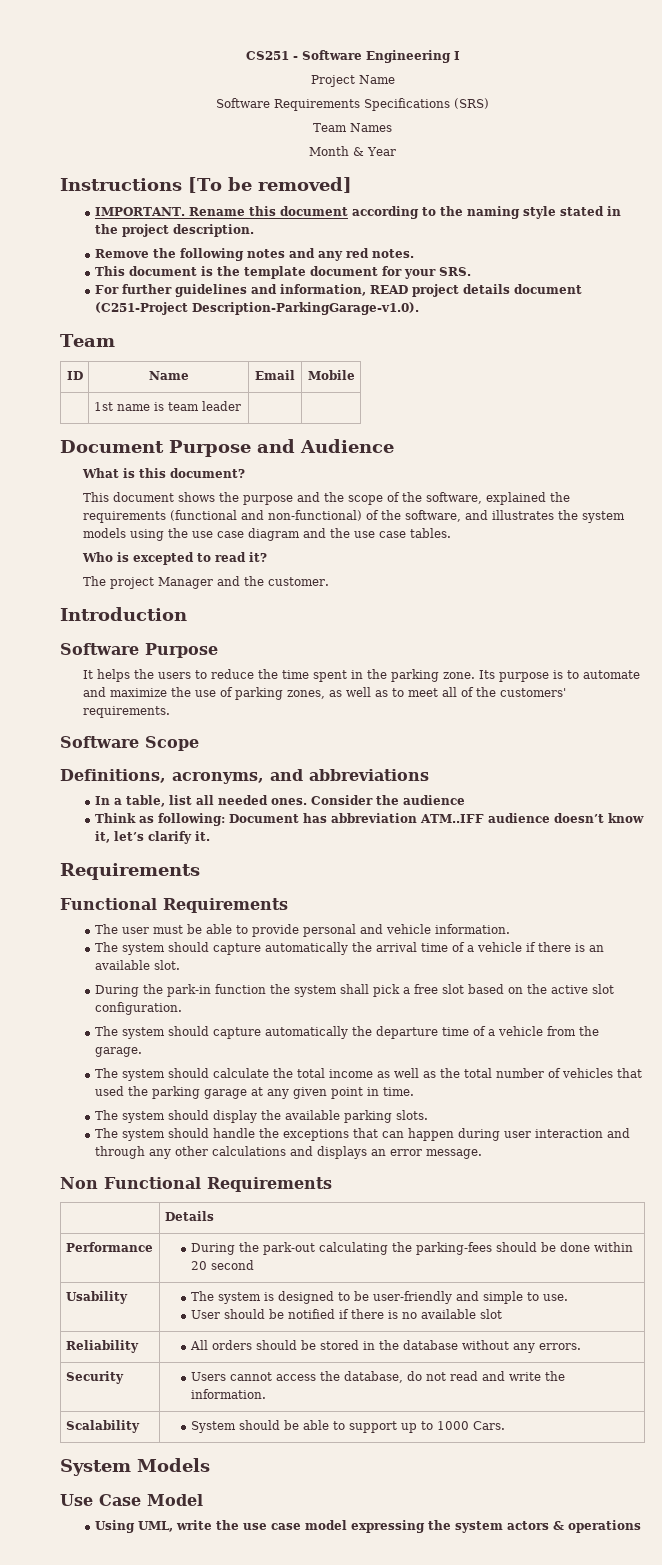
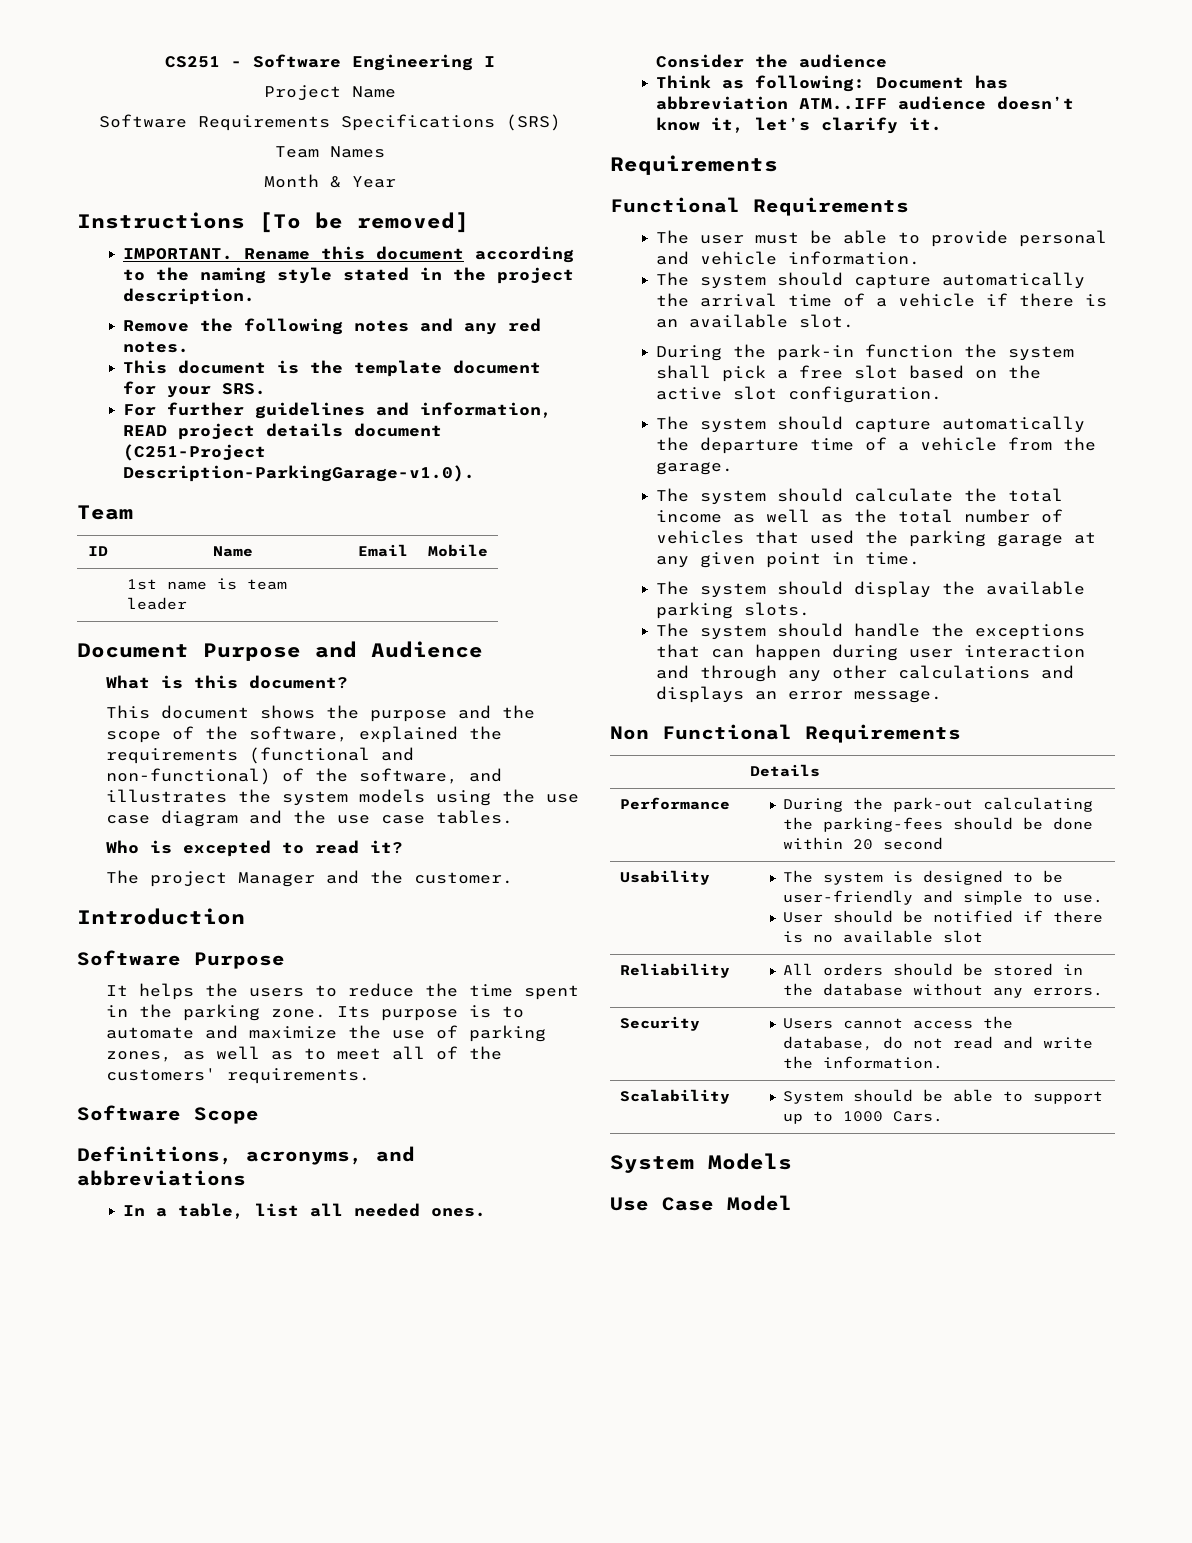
- Using UML, write the use case model expressing the system actors & operations

